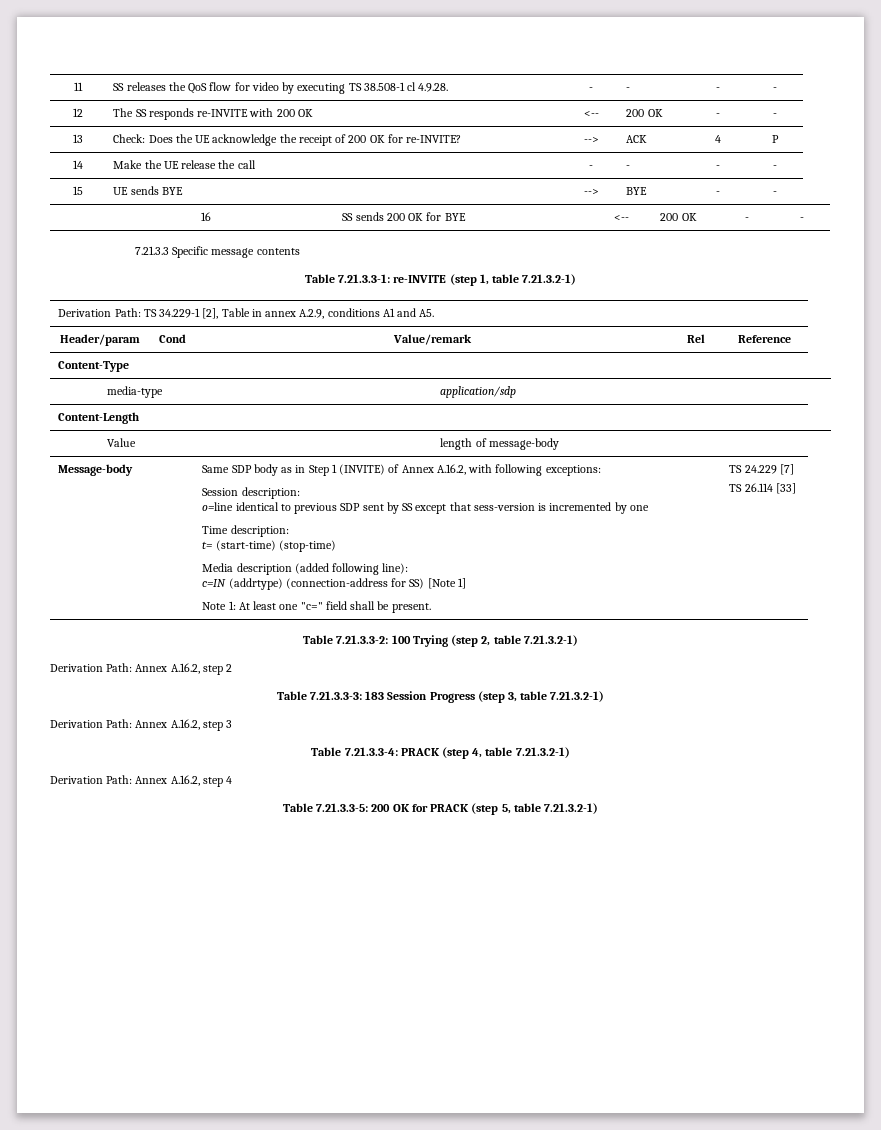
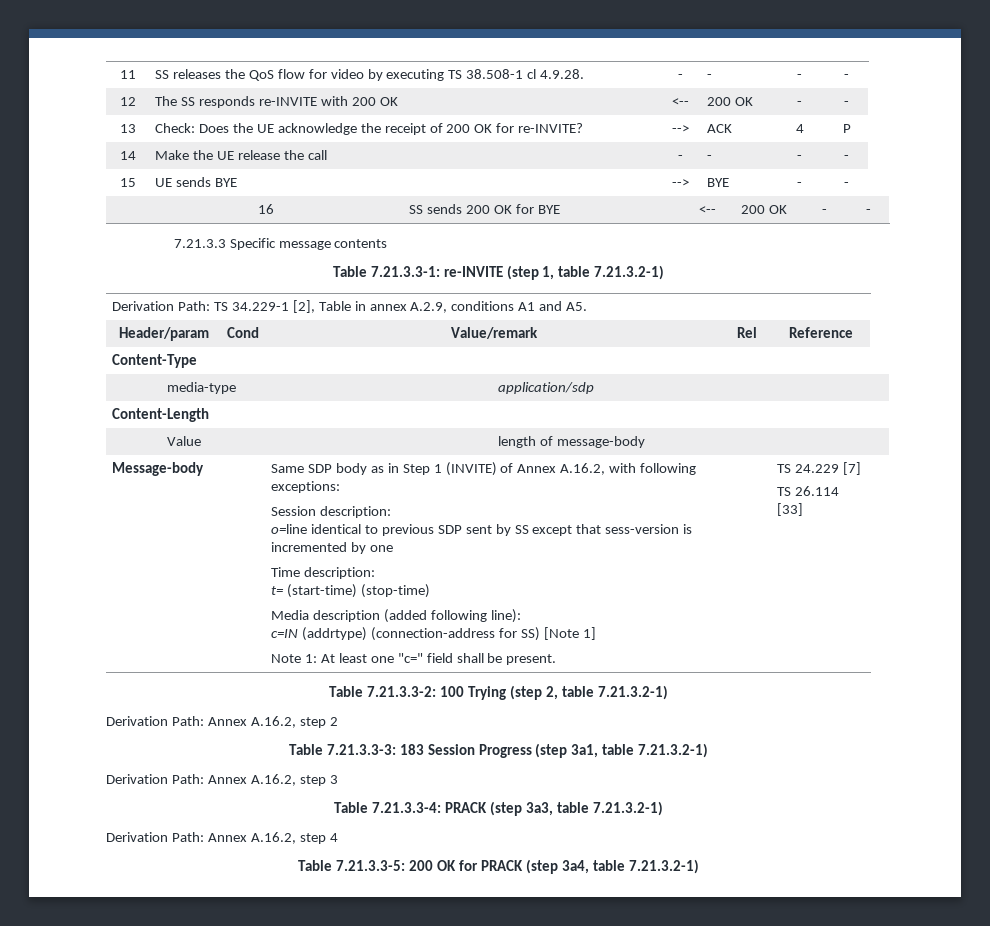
- Table 7.21.3.3-3: 183 Session Progress (step 3, table 7.21.3.2-1)
+ Table 7.21.3.3-3: 183 Session Progress (step 3a1, table 7.21.3.2-1)
- Table 7.21.3.3-4: PRACK (step 4, table 7.21.3.2-1)
+ Table 7.21.3.3-4: PRACK (step 3a3, table 7.21.3.2-1)
- Table 7.21.3.3-5: 200 OK for PRACK (step 5, table 7.21.3.2-1)
+ Table 7.21.3.3-5: 200 OK for PRACK (step 3a4, table 7.21.3.2-1)

